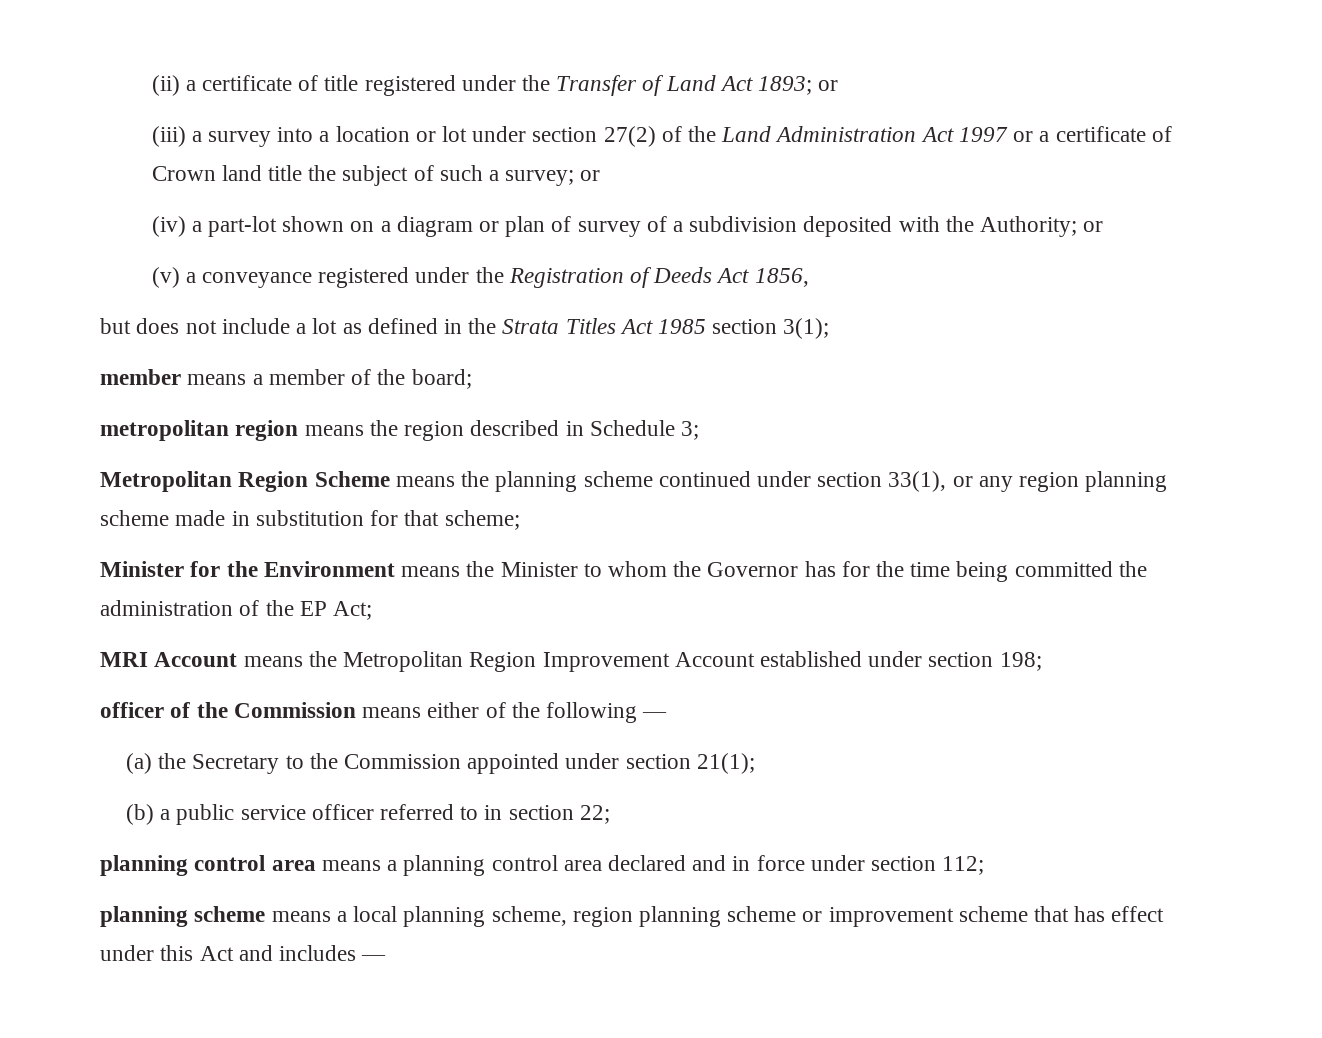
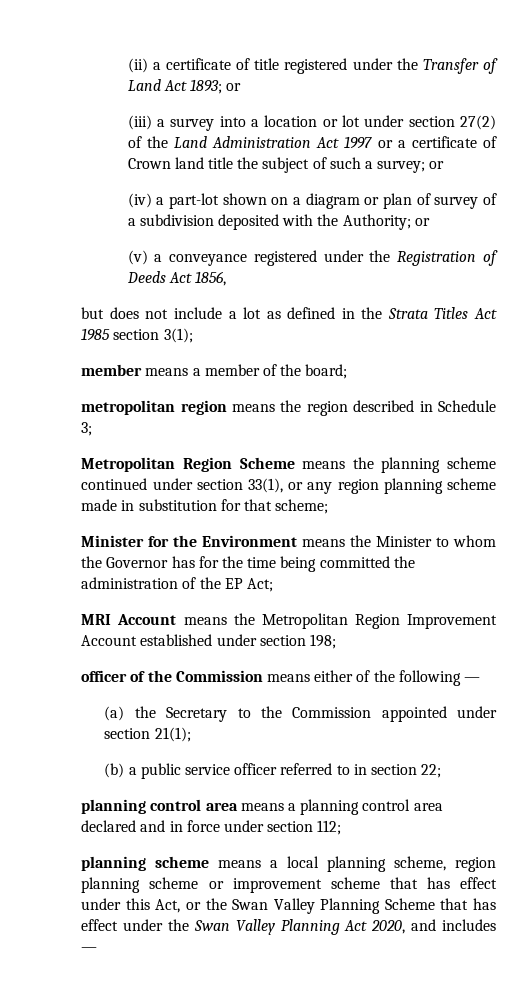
- planning scheme means a local planning scheme, region planning scheme or improvement scheme that has effect under this Act and includes —
+ planning scheme means a local planning scheme, region planning scheme or improvement scheme that has effect under this Act, or the Swan Valley Planning Scheme that has effect under the Swan Valley Planning Act 2020, and includes —

